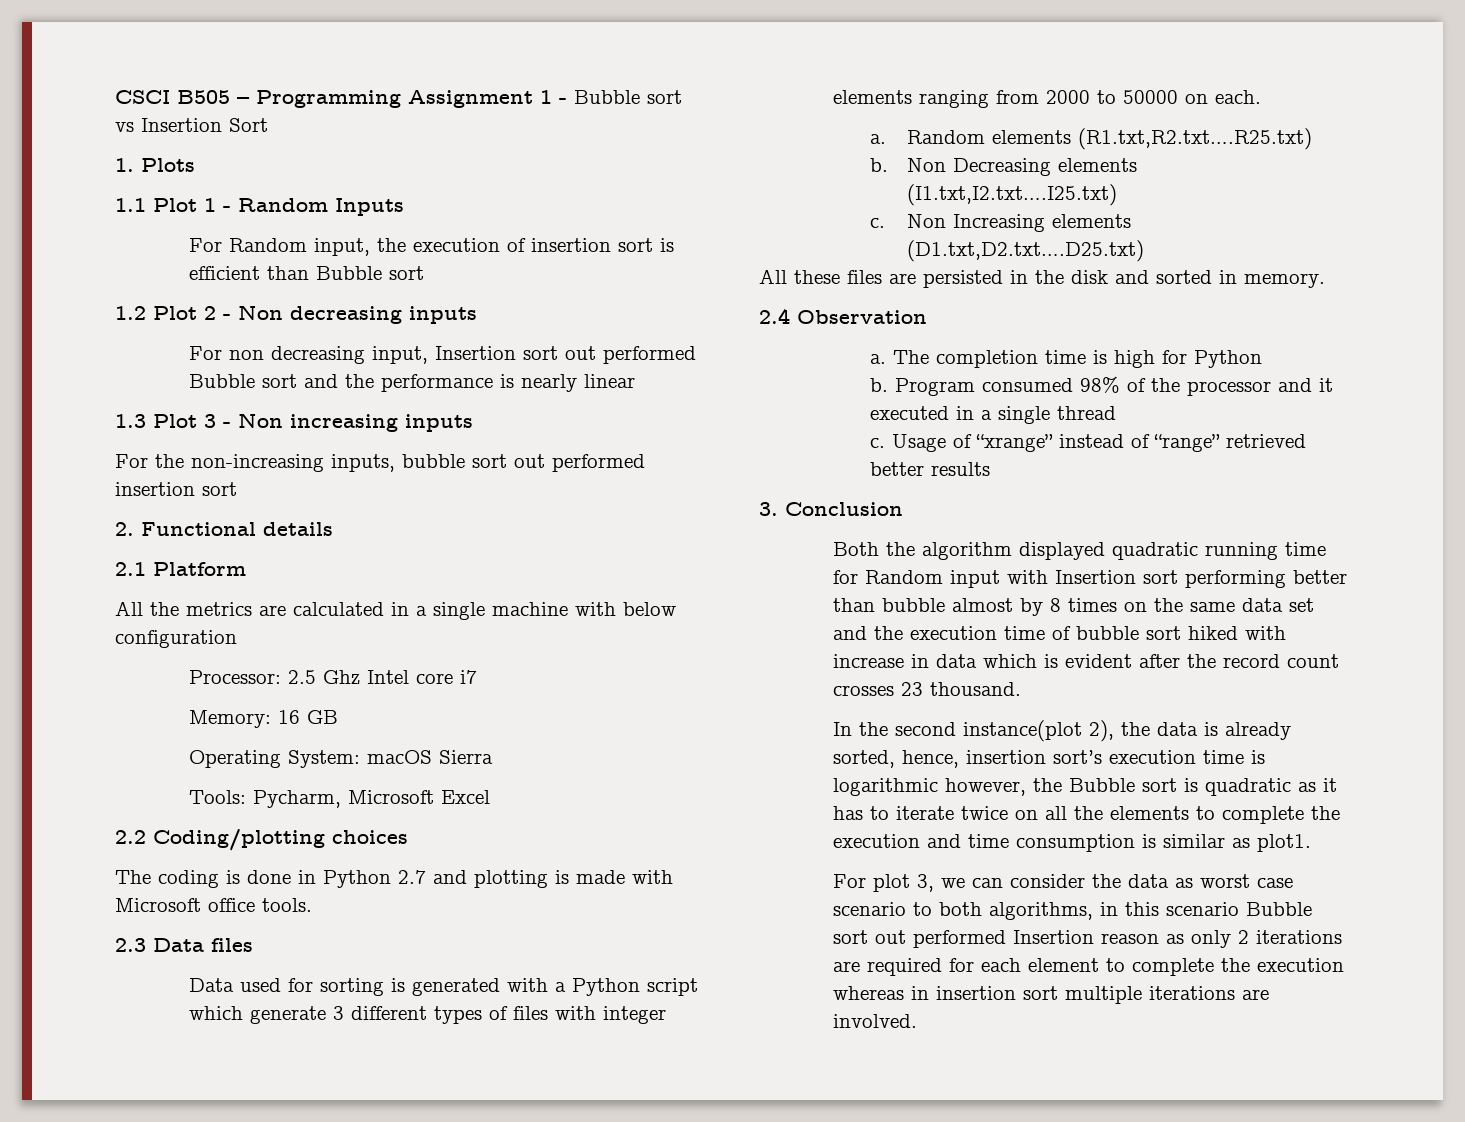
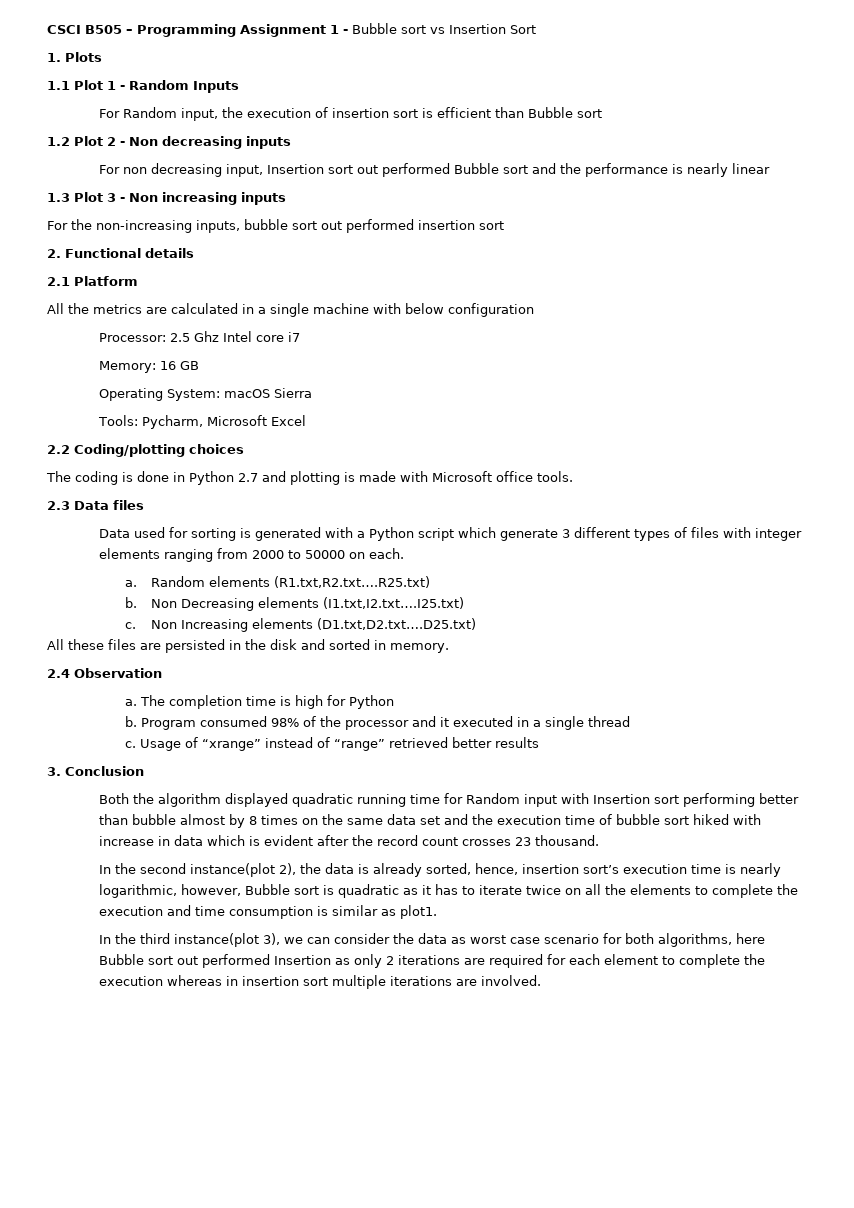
- In the second instance(plot 2), the data is already sorted, hence, insertion sort’s execution time is logarithmic however, the Bubble sort is quadratic as it has to iterate twice on all the elements to complete the execution and time consumption is similar as plot1.
+ In the second instance(plot 2), the data is already sorted, hence, insertion sort’s execution time is nearly logarithmic, however, Bubble sort is quadratic as it has to iterate twice on all the elements to complete the execution and time consumption is similar as plot1.
- For plot 3, we can consider the data as worst case scenario to both algorithms, in this scenario Bubble sort out performed Insertion reason as only 2 iterations are required for each element to complete the execution whereas in insertion sort multiple iterations are involved.
+ In the third instance(plot 3), we can consider the data as worst case scenario for both algorithms, here Bubble sort out performed Insertion as only 2 iterations are required for each element to complete the execution whereas in insertion sort multiple iterations are involved.

